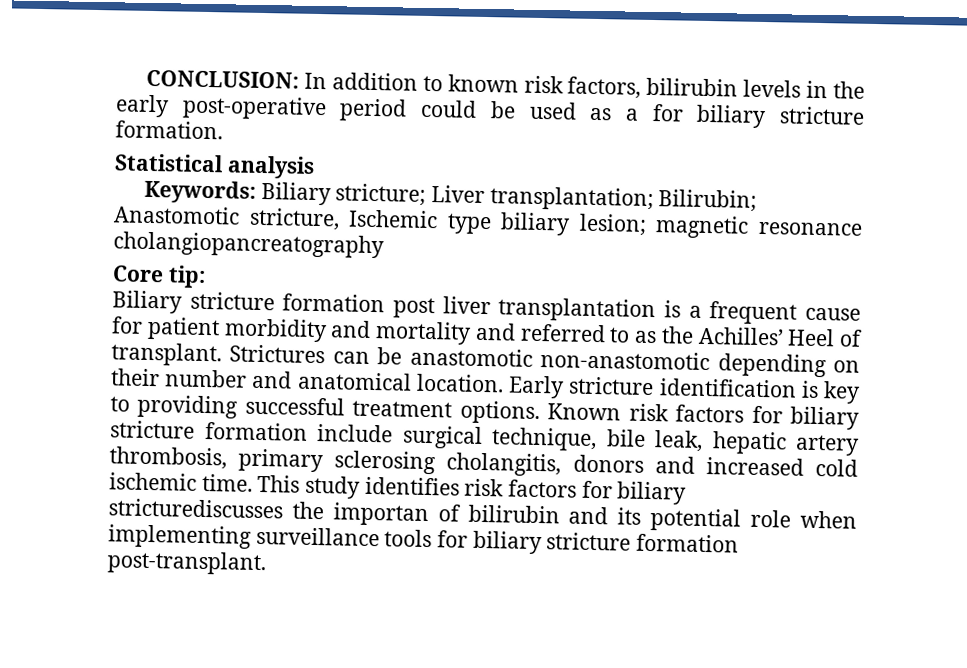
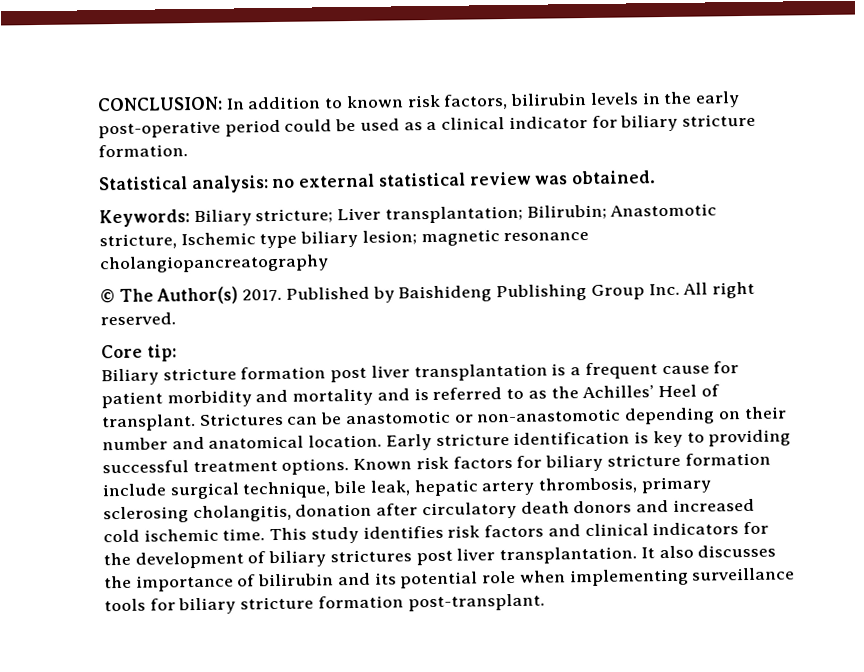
- CONCLUSION: In addition to known risk factors, bilirubin levels in the early post-operative period could be used as a for biliary stricture formation.
+ CONCLUSION: In addition to known risk factors, bilirubin levels in the early post-operative period could be used as a clinical indicator for biliary stricture formation.
- Statistical analysis
+ Statistical analysis: no external statistical review was obtained.
+ © The Author(s) 2017. Published by Baishideng Publishing Group Inc. All right reserved.
- Biliary stricture formation post liver transplantation is a frequent cause for patient morbidity and mortality and referred to as the Achilles’ Heel of transplant.
+ Biliary stricture formation post liver transplantation is a frequent cause for patient morbidity and mortality and is referred to as the Achilles’ Heel of transplant.
- Strictures can be anastomotic non-anastomotic depending on their number and anatomical location.
+ Strictures can be anastomotic or non-anastomotic depending on their number and anatomical location.
- Known risk factors for biliary stricture formation include surgical technique, bile leak, hepatic artery thrombosis, primary sclerosing cholangitis, donors and increased cold ischemic time.
+ Known risk factors for biliary stricture formation include surgical technique, bile leak, hepatic artery thrombosis, primary sclerosing cholangitis, donation after circulatory death donors and increased cold ischemic time.
- This study identifies risk factors for biliary stricturediscusses the importan of bilirubin and its potential role when implementing surveillance tools for biliary stricture formation post-transplant.
+ This study identifies risk factors and clinical indicators for the development of biliary strictures post liver transplantation. It also discusses the importance of bilirubin and its potential role when implementing surveillance tools for biliary stricture formation post-transplant.

